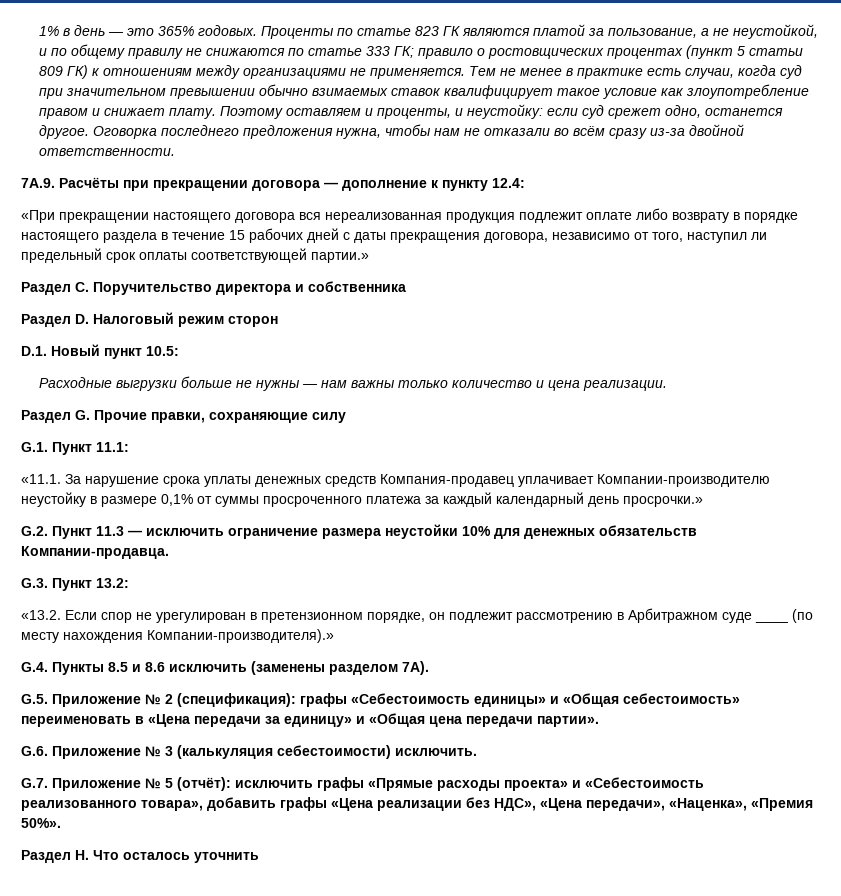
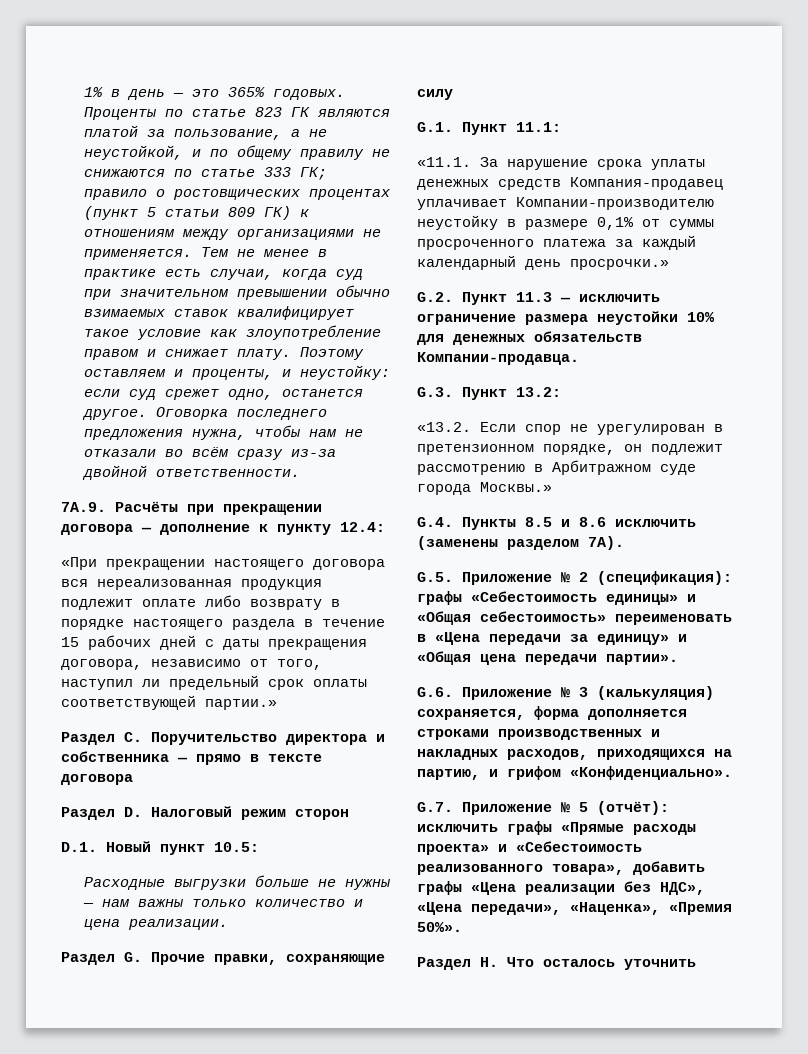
- Раздел C. Поручительство директора и собственника
+ Раздел C. Поручительство директора и собственника — прямо в тексте договора
- «13.2. Если спор не урегулирован в претензионном порядке, он подлежит рассмотрению в Арбитражном суде ____ (по месту нахождения Компании-производителя).»
+ «13.2. Если спор не урегулирован в претензионном порядке, он подлежит рассмотрению в Арбитражном суде города Москвы.»
- G.6. Приложение № 3 (калькуляция себестоимости) исключить.
+ G.6. Приложение № 3 (калькуляция) сохраняется, форма дополняется строками производственных и накладных расходов, приходящихся на партию, и грифом «Конфиденциально».

